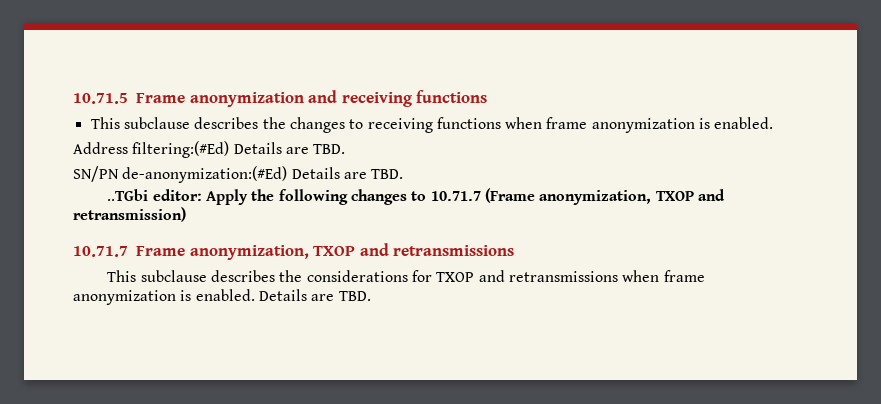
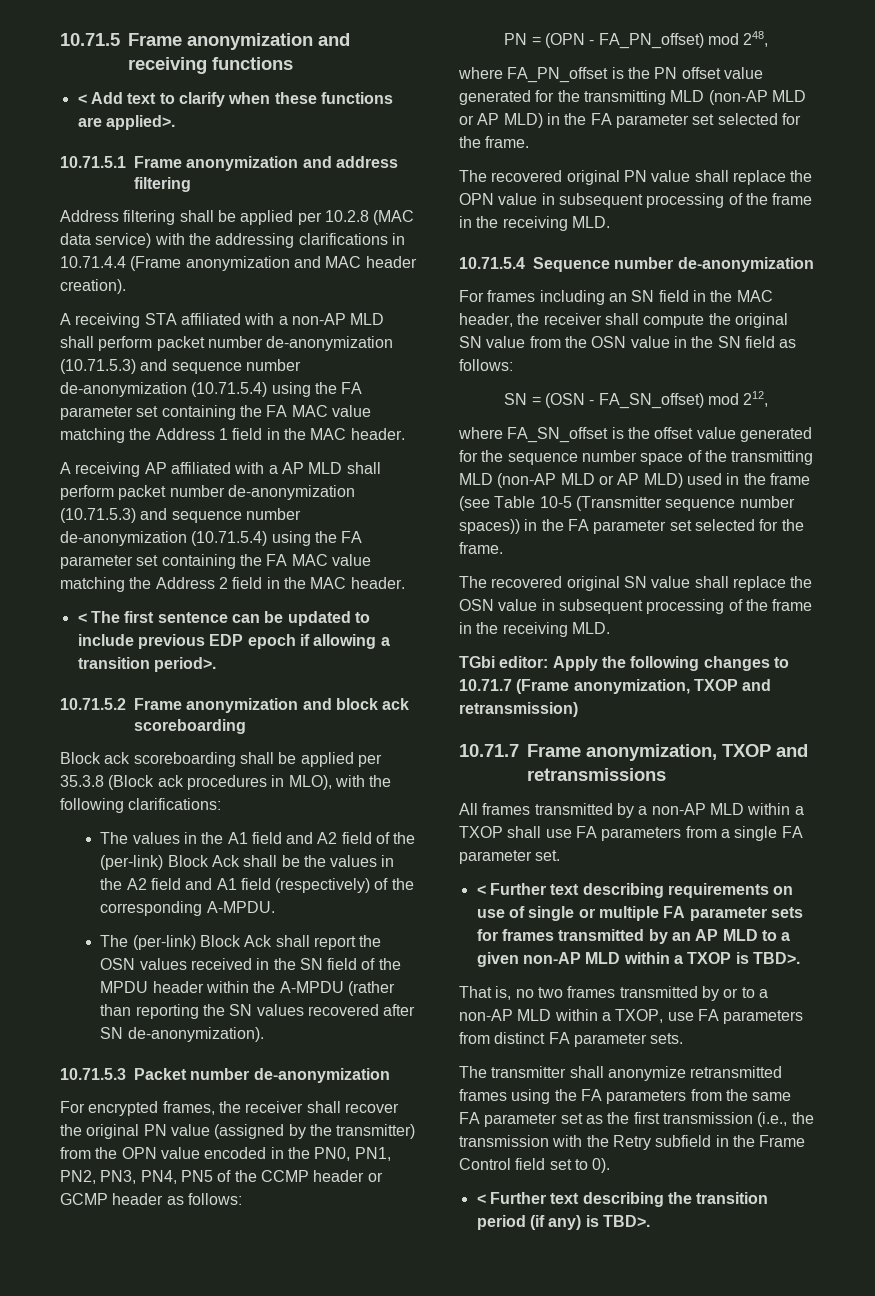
- This subclause describes the changes to receiving functions when frame anonymization is enabled.
- Address filtering:(#Ed) Details are TBD.
- SN/PN de-anonymization:(#Ed) Details are TBD.
- ..TGbi editor: Apply the following changes to 10.71.7 (Frame anonymization, TXOP and retransmission)
+ < Add text to clarify when these functions are applied>.
+ 10.71.5.1 Frame anonymization and address filtering
+ Address filtering shall be applied per 10.2.8 (MAC data service) with the addressing clarifications in 10.71.4.4 (Frame anonymization and MAC header creation).
+ A receiving STA affiliated with a non-AP MLD shall perform packet number de-anonymization (10.71.5.3) and sequence number de-anonymization (10.71.5.4) using the FA parameter set containing the FA MAC value matching the Address 1 field in the MAC header.
+ A receiving AP affiliated with a AP MLD shall perform packet number de-anonymization (10.71.5.3) and sequence number de-anonymization (10.71.5.4) using the FA parameter set containing the FA MAC value matching the Address 2 field in the MAC header.
+ < The first sentence can be updated to include previous EDP epoch if allowing a transition period>.
+ 10.71.5.2 Frame anonymization and block ack scoreboarding
+ Block ack scoreboarding shall be applied per 35.3.8 (Block ack procedures in MLO), with the following clarifications:
+ The values in the A1 field and A2 field of the (per-link) Block Ack shall be the values in the A2 field and A1 field (respectively) of the corresponding A-MPDU.
+ The (per-link) Block Ack shall report the OSN values received in the SN field of the MPDU header within the A-MPDU (rather than reporting the SN values recovered after SN de-anonymization).
+ 10.71.5.3 Packet number de-anonymization
+ For encrypted frames, the receiver shall recover the original PN value (assigned by the transmitter) from the OPN value encoded in the PN0, PN1, PN2, PN3, PN4, PN5 of the CCMP header or GCMP header as follows:
+ PN = (OPN - FA_PN_offset) mod 248,
+ where FA_PN_offset is the PN offset value generated for the transmitting MLD (non-AP MLD or AP MLD) in the FA parameter set selected for the frame.
+ The recovered original PN value shall replace the OPN value in subsequent processing of the frame in the receiving MLD.
+ 10.71.5.4 Sequence number de-anonymization
+ For frames including an SN field in the MAC header, the receiver shall compute the original SN value from the OSN value in the SN field as follows:
+ SN = (OSN - FA_SN_offset) mod 212,
+ where FA_SN_offset is the offset value generated for the sequence number space of the transmitting MLD (non-AP MLD or AP MLD) used in the frame (see Table 10-5 (Transmitter sequence number spaces)) in the FA parameter set selected for the frame.
+ The recovered original SN value shall replace the OSN value in subsequent processing of the frame in the receiving MLD.
+ TGbi editor: Apply the following changes to 10.71.7 (Frame anonymization, TXOP and retransmission)
- This subclause describes the considerations for TXOP and retransmissions when frame anonymization is enabled. Details are TBD.
+ All frames transmitted by a non-AP MLD within a TXOP shall use FA parameters from a single FA parameter set.
+ < Further text describing requirements on use of single or multiple FA parameter sets for frames transmitted by an AP MLD to a given non-AP MLD within a TXOP is TBD>.
+ That is, no two frames transmitted by or to a non-AP MLD within a TXOP, use FA parameters from distinct FA parameter sets.
+ The transmitter shall anonymize retransmitted frames using the FA parameters from the same FA parameter set as the first transmission (i.e., the transmission with the Retry subfield in the Frame Control field set to 0).
+ < Further text describing the transition period (if any) is TBD>.

